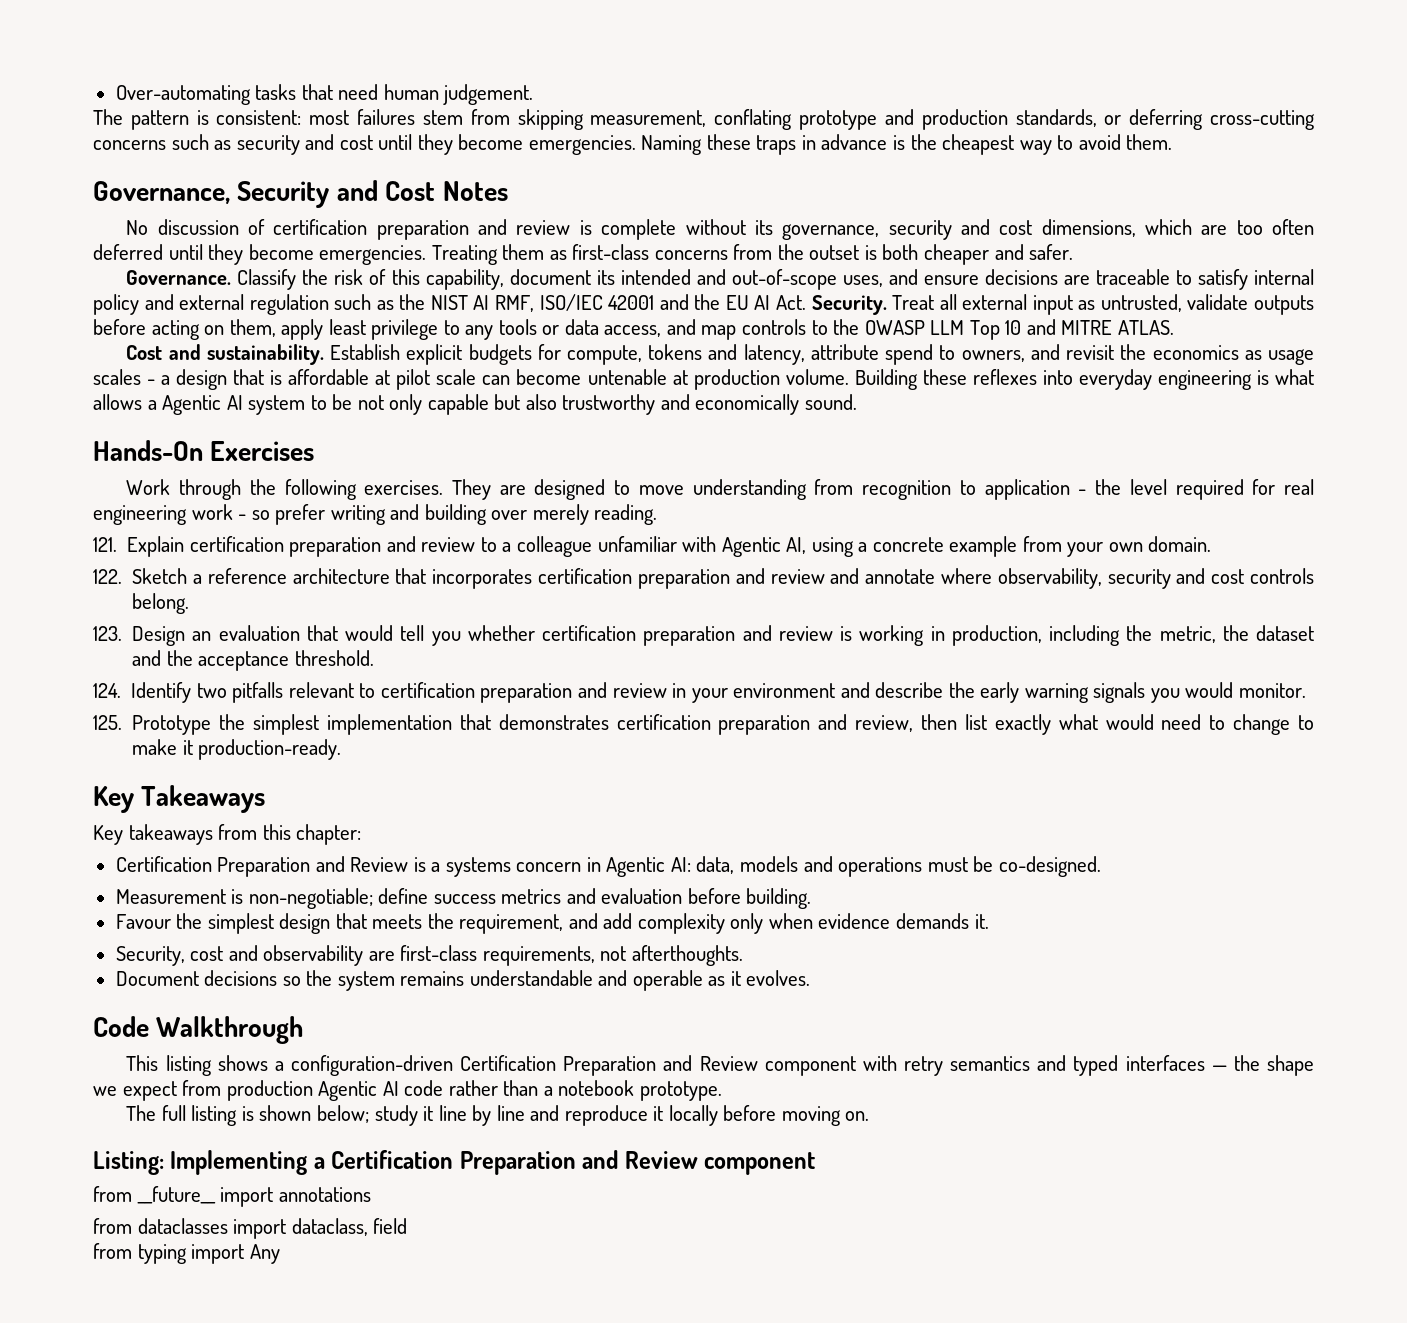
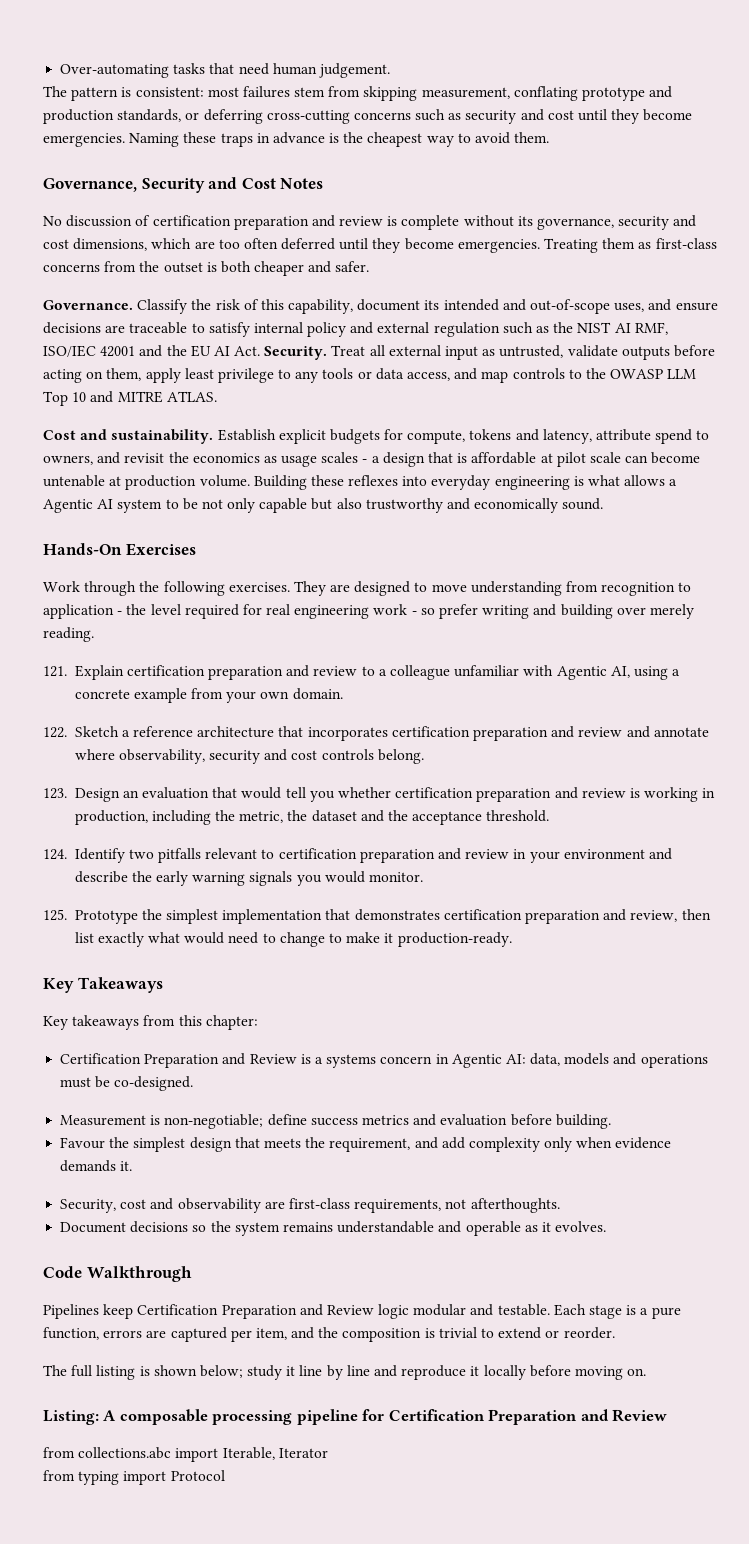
- This listing shows a configuration-driven Certification Preparation and Review component with retry semantics and typed interfaces — the shape we expect from production Agentic AI code rather than a notebook prototype.
+ Pipelines keep Certification Preparation and Review logic modular and testable. Each stage is a pure function, errors are captured per item, and the composition is trivial to extend or reorder.
- Listing: Implementing a Certification Preparation and Review component
- from __future__ import annotations
- from dataclasses import dataclass, field
+ Listing: A composable processing pipeline for Certification Preparation and Review
+ from collections.abc import Iterable, Iterator
- from typing import Any
+ from typing import Protocol

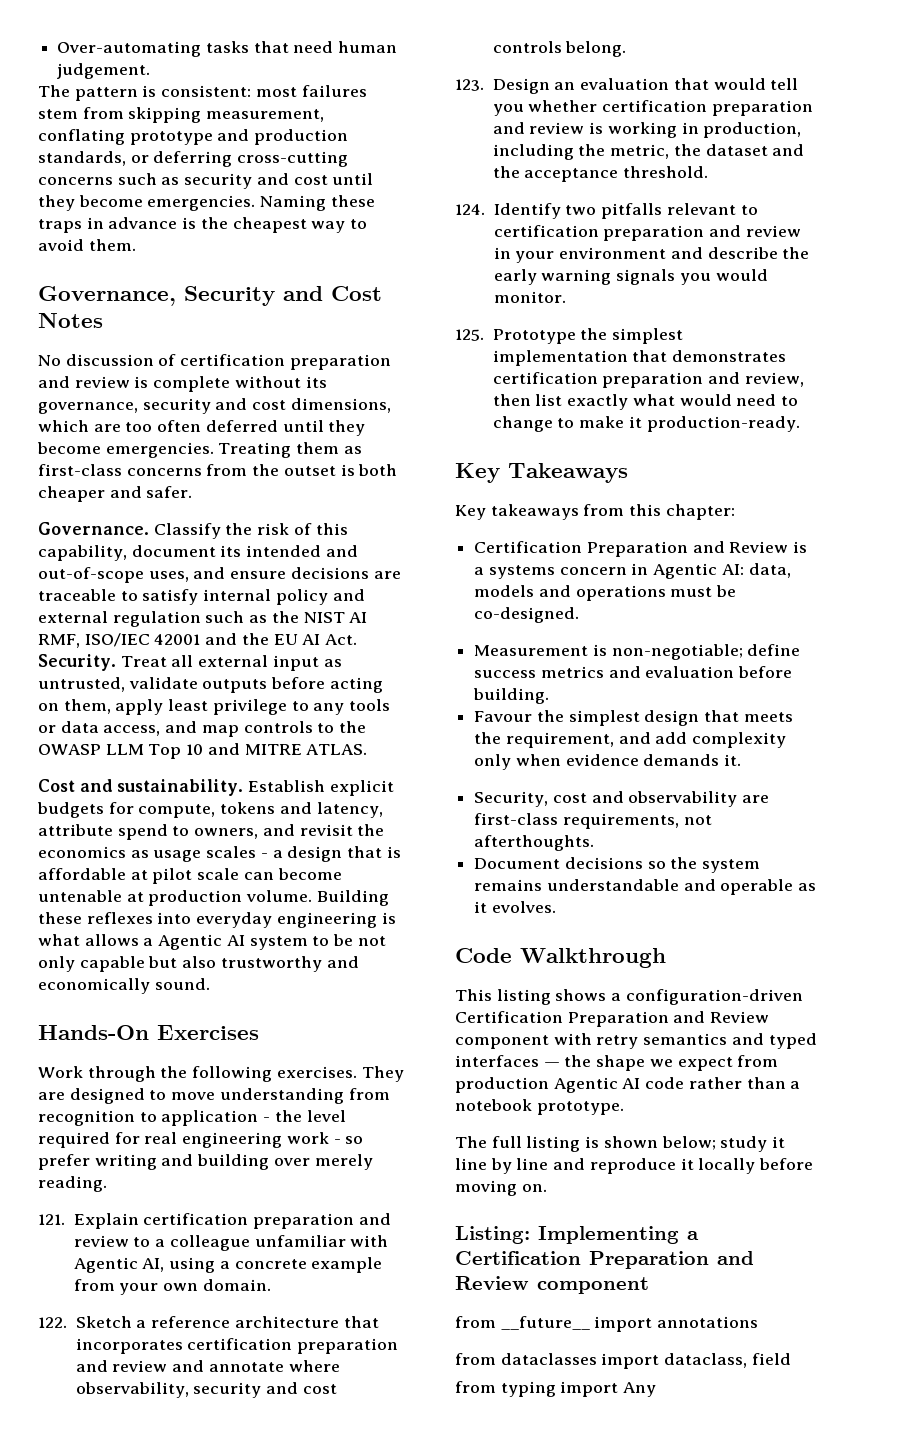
- Pipelines keep Certification Preparation and Review logic modular and testable. Each stage is a pure function, errors are captured per item, and the composition is trivial to extend or reorder.
+ This listing shows a configuration-driven Certification Preparation and Review component with retry semantics and typed interfaces — the shape we expect from production Agentic AI code rather than a notebook prototype.
- Listing: A composable processing pipeline for Certification Preparation and Review
- from collections.abc import Iterable, Iterator
+ Listing: Implementing a Certification Preparation and Review component
+ from __future__ import annotations
+ from dataclasses import dataclass, field
- from typing import Protocol
+ from typing import Any

